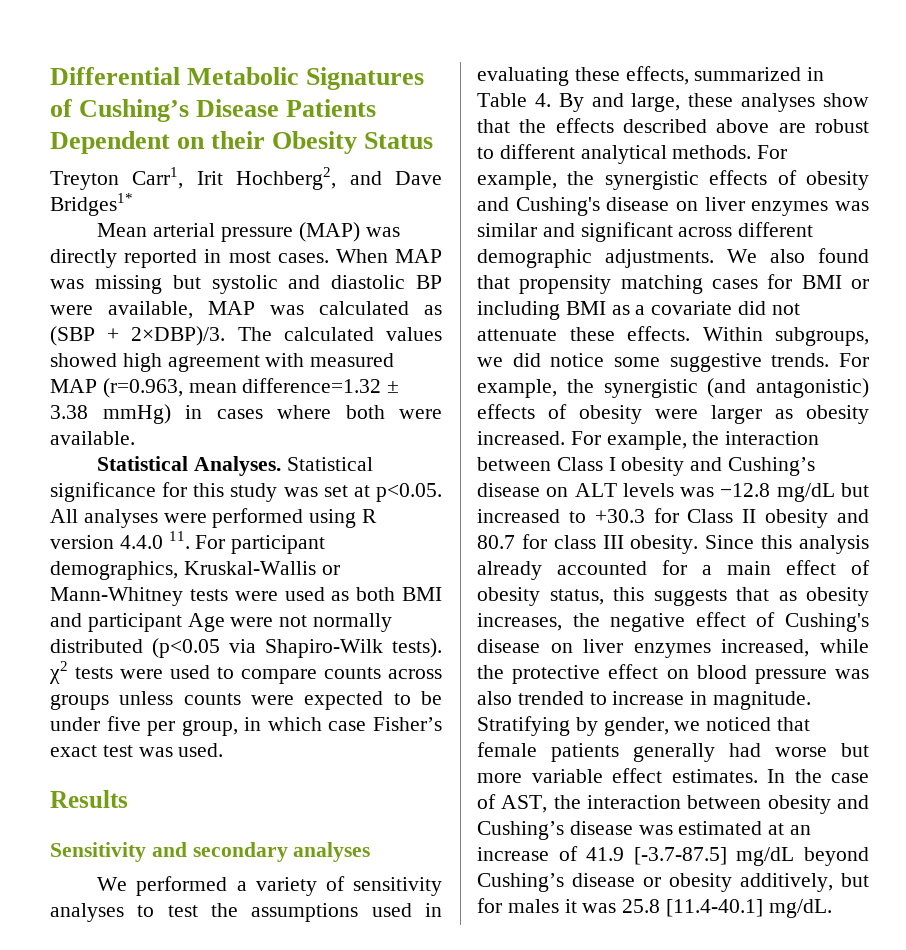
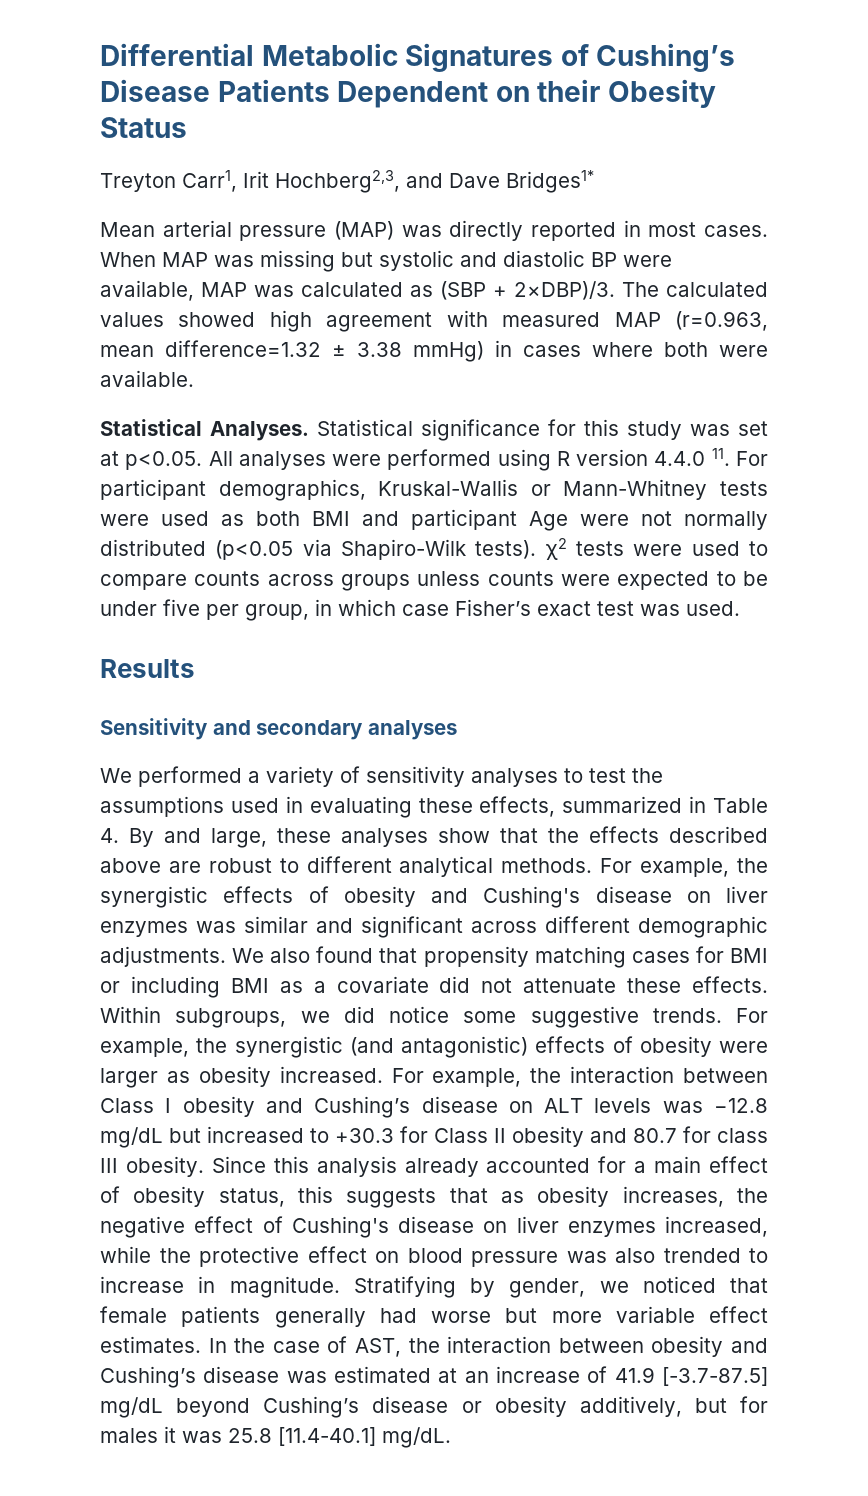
- Treyton Carr1, Irit Hochberg2, and Dave Bridges1*
+ Treyton Carr1, Irit Hochberg2,3, and Dave Bridges1*

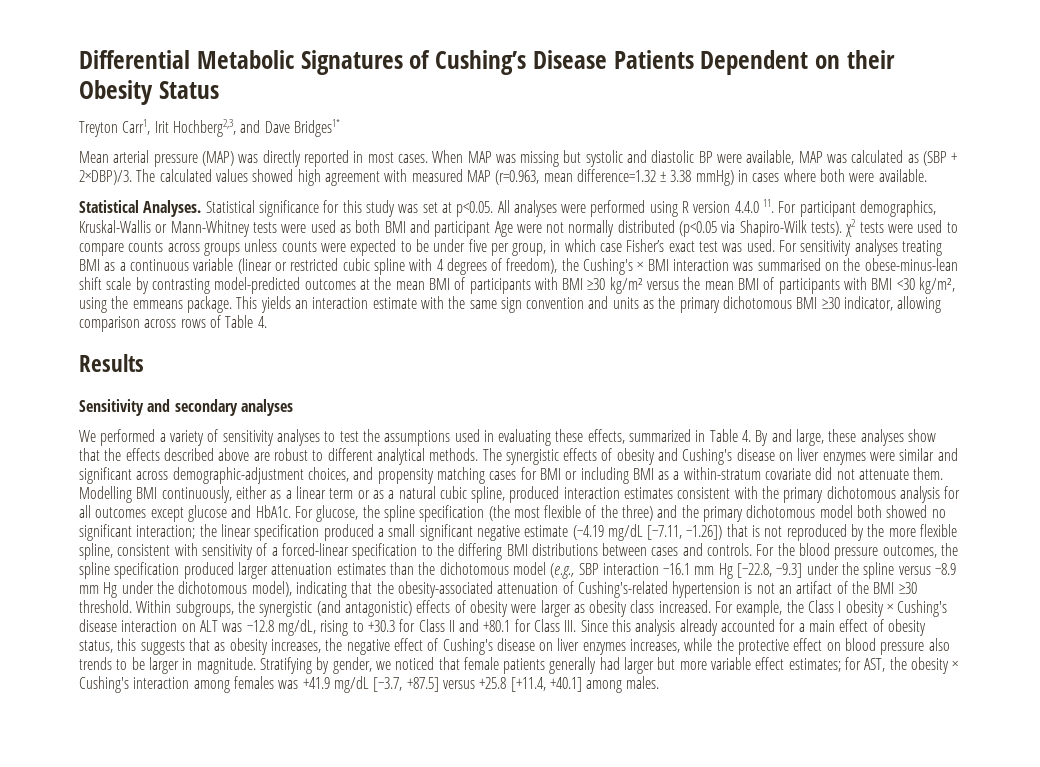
+ For sensitivity analyses treating BMI as a continuous variable (linear or restricted cubic spline with 4 degrees of freedom), the Cushing's × BMI interaction was summarised on the obese-minus-lean shift scale by contrasting model-predicted outcomes at the mean BMI of participants with BMI ≥30 kg/m² versus the mean BMI of participants with BMI <30 kg/m², using the emmeans package. This yields an interaction estimate with the same sign convention and units as the primary dichotomous BMI ≥30 indicator, allowing comparison across rows of Table 4.
- For example, the synergistic effects of obesity and Cushing's disease on liver enzymes was similar and significant across different demographic adjustments. We also found that propensity matching cases for BMI or including BMI as a covariate did not attenuate these effects. Within subgroups, we did notice some suggestive trends. For example, the synergistic (and antagonistic) effects of obesity were larger as obesity increased.
+ The synergistic effects of obesity and Cushing's disease on liver enzymes were similar and significant across demographic-adjustment choices, and propensity matching cases for BMI or including BMI as a within-stratum covariate did not attenuate them. Modelling BMI continuously, either as a linear term or as a natural cubic spline, produced interaction estimates consistent with the primary dichotomous analysis for all outcomes except glucose and HbA1c. For glucose, the spline specification (the most flexible of the three) and the primary dichotomous model both showed no significant interaction; the linear specification produced a small significant negative estimate (−4.19 mg/dL [−7.11, −1.26]) that is not reproduced by the more flexible spline, consistent with sensitivity of a forced-linear specification to the differing BMI distributions between cases and controls. For the blood pressure outcomes, the spline specification produced larger attenuation estimates than the dichotomous model (e.g., SBP interaction −16.1 mm Hg [−22.8, −9.3] under the spline versus −8.9 mm Hg under the dichotomous model), indicating that the obesity-associated attenuation of Cushing's-related hypertension is not an artifact of the BMI ≥30 threshold. Within subgroups, the synergistic (and antagonistic) effects of obesity were larger as obesity class increased.
- For example, the interaction between Class I obesity and Cushing’s disease on ALT levels was −12.8 mg/dL but increased to +30.3 for Class II obesity and 80.7 for class III obesity. Since this analysis already accounted for a main effect of obesity status, this suggests that as obesity increases, the negative effect of Cushing's disease on liver enzymes increased, while the protective effect on blood pressure was also trended to increase in magnitude.
+ For example, the Class I obesity × Cushing's disease interaction on ALT was −12.8 mg/dL, rising to +30.3 for Class II and +80.1 for Class III. Since this analysis already accounted for a main effect of obesity status, this suggests that as obesity increases, the negative effect of Cushing's disease on liver enzymes increases, while the protective effect on blood pressure also trends to be larger in magnitude.
- Stratifying by gender, we noticed that female patients generally had worse but more variable effect estimates. In the case of AST, the interaction between obesity and Cushing’s disease was estimated at an increase of 41.9 [-3.7-87.5] mg/dL beyond Cushing’s disease or obesity additively, but for males it was 25.8 [11.4-40.1] mg/dL.
+ Stratifying by gender, we noticed that female patients generally had larger but more variable effect estimates; for AST, the obesity × Cushing's interaction among females was +41.9 mg/dL [−3.7, +87.5] versus +25.8 [+11.4, +40.1] among males.

